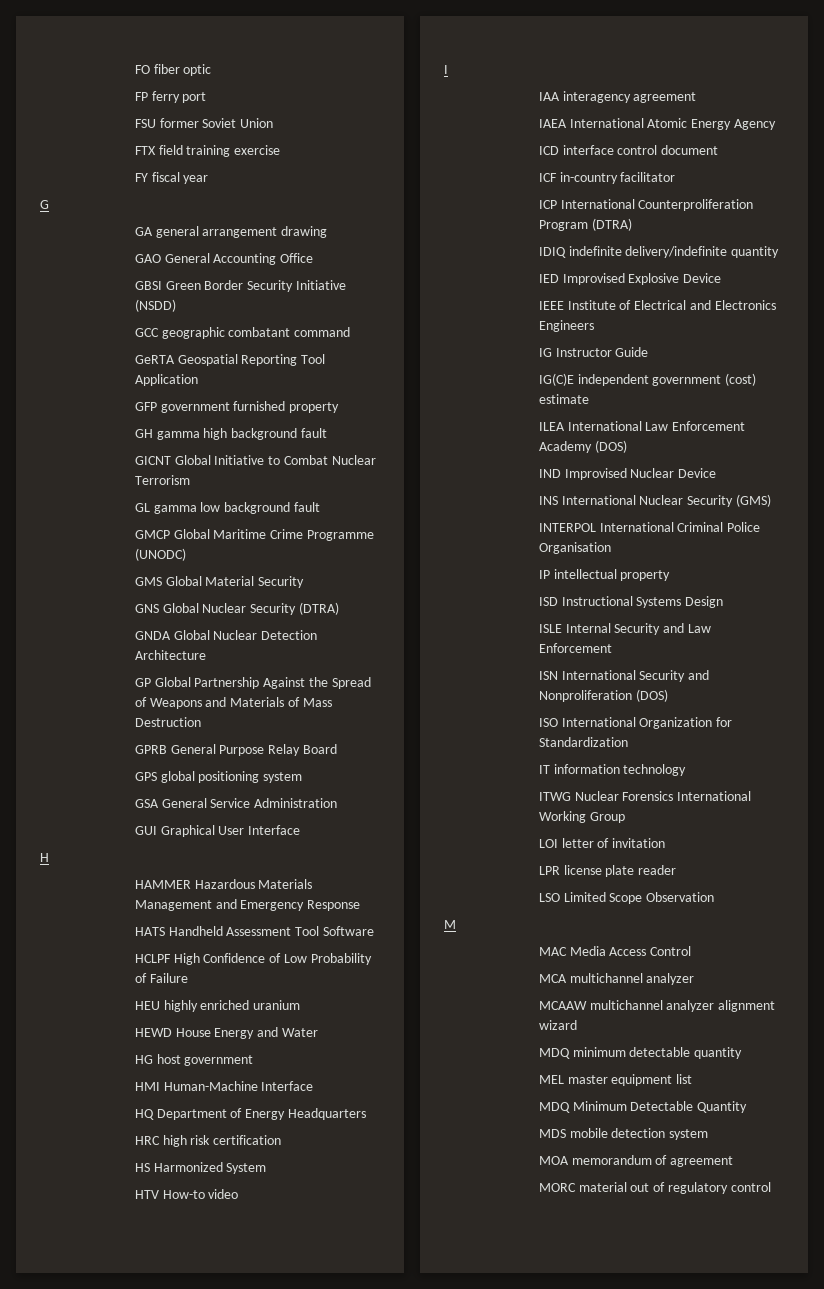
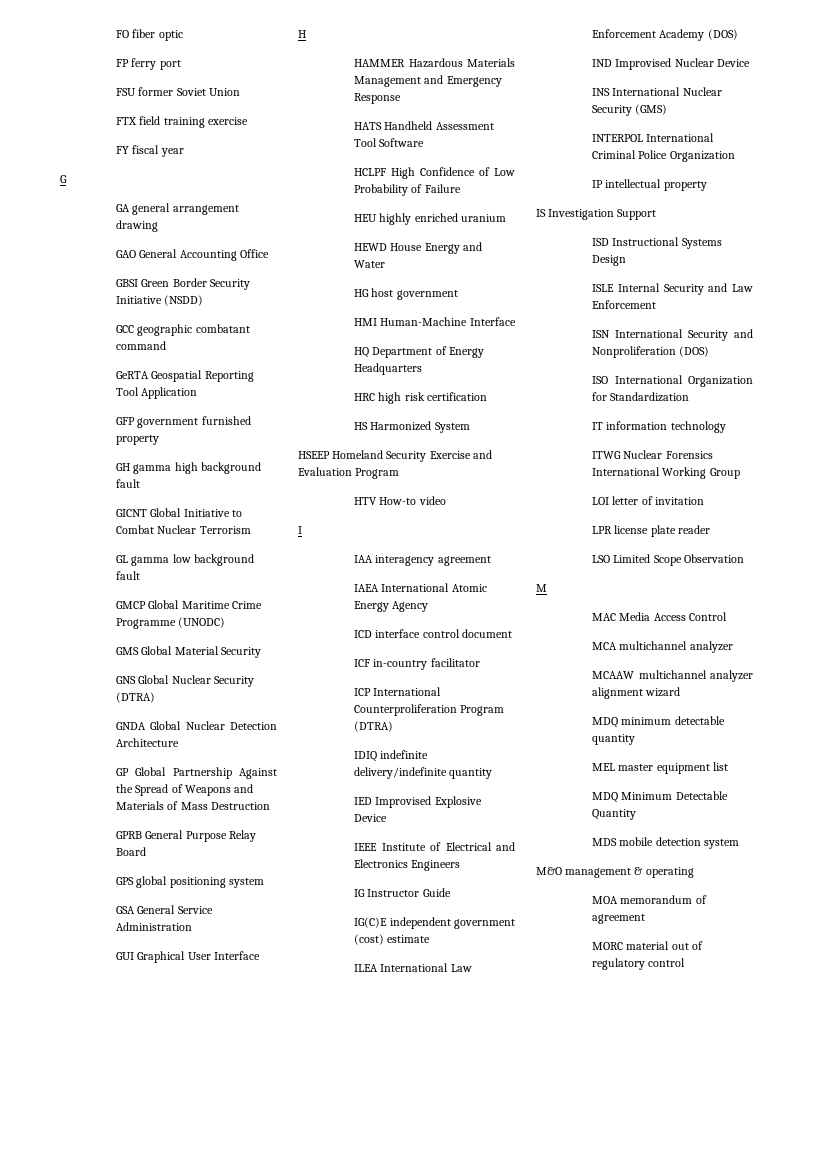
+ HSEEP Homeland Security Exercise and Evaluation Program
- INTERPOL International Criminal Police Organisation
+ INTERPOL International Criminal Police Organization
+ IS Investigation Support
+ M&O management & operating

